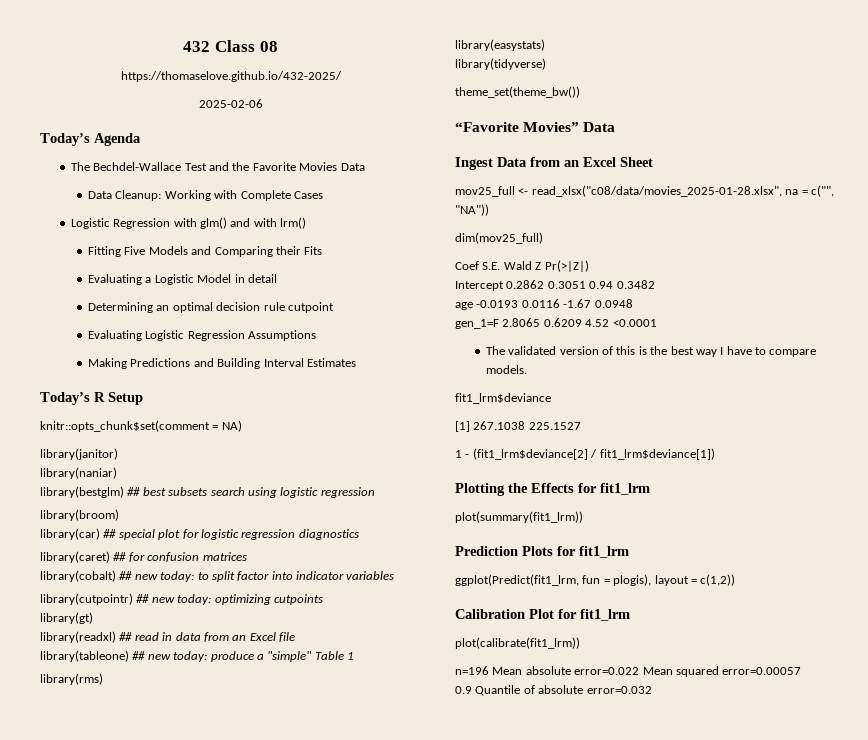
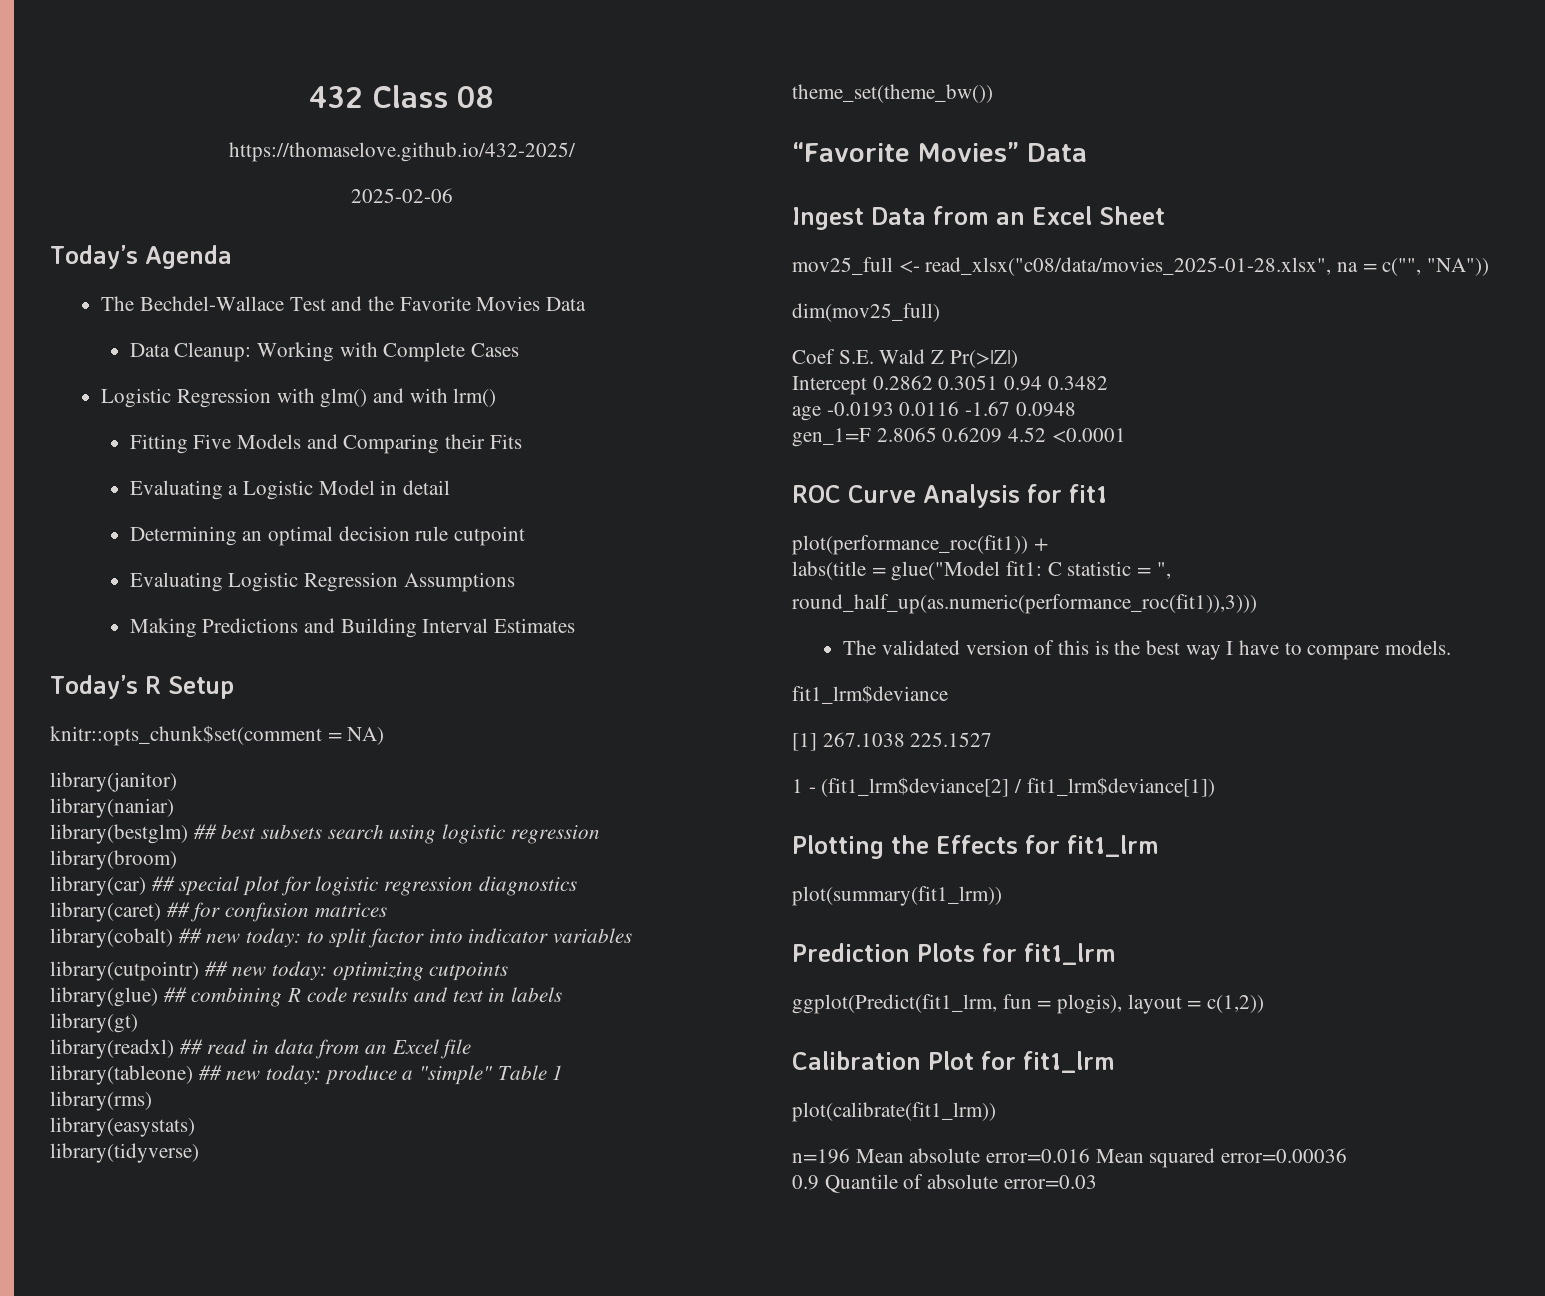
+ library(glue) ## combining R code results and text in labels
+ ROC Curve Analysis for fit1
+ plot(performance_roc(fit1)) +
+ labs(title = glue("Model fit1: C statistic = ",
+ round_half_up(as.numeric(performance_roc(fit1)),3)))
- n=196 Mean absolute error=0.022 Mean squared error=0.00057
+ n=196 Mean absolute error=0.016 Mean squared error=0.00036
- 0.9 Quantile of absolute error=0.032
+ 0.9 Quantile of absolute error=0.03

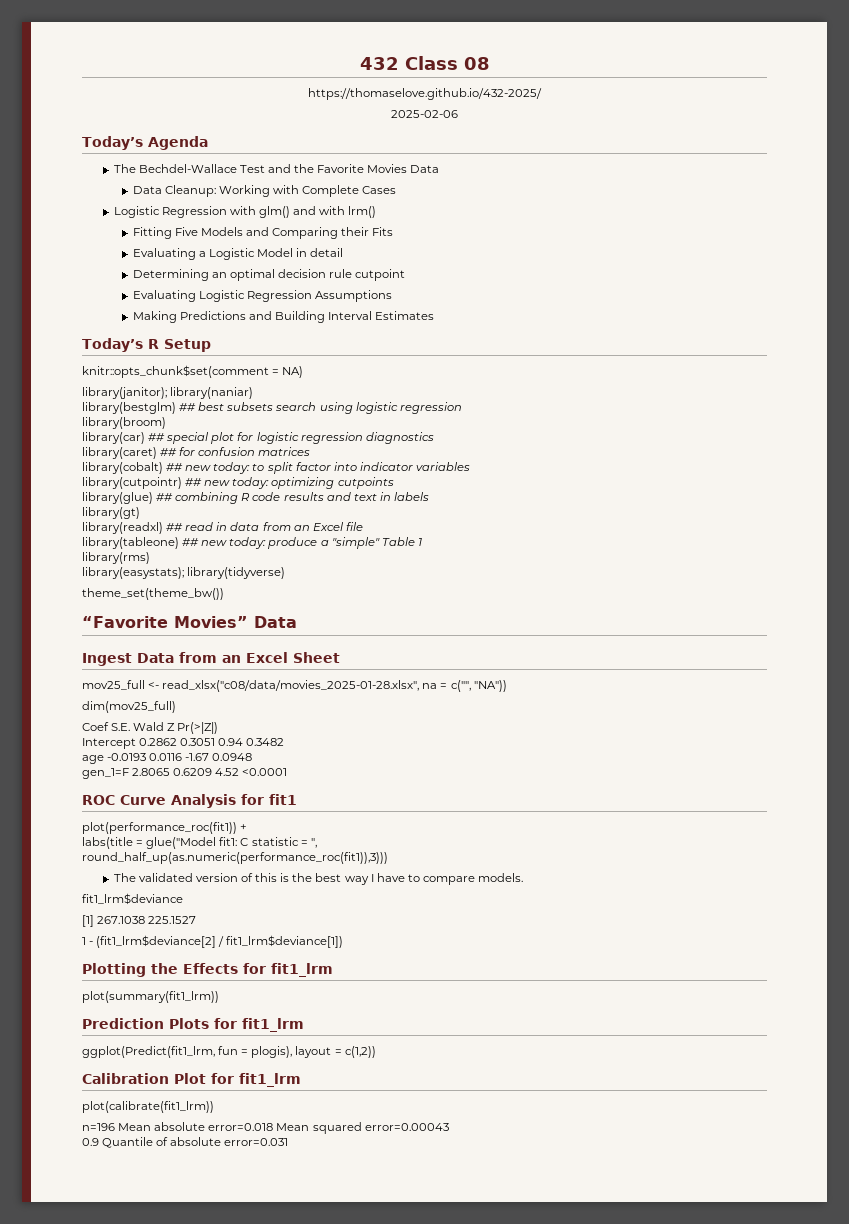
- library(janitor)
- library(naniar)
+ library(janitor); library(naniar)
- library(easystats)
- library(tidyverse)
+ library(easystats); library(tidyverse)
- n=196 Mean absolute error=0.016 Mean squared error=0.00036
+ n=196 Mean absolute error=0.018 Mean squared error=0.00043
- 0.9 Quantile of absolute error=0.03
+ 0.9 Quantile of absolute error=0.031

